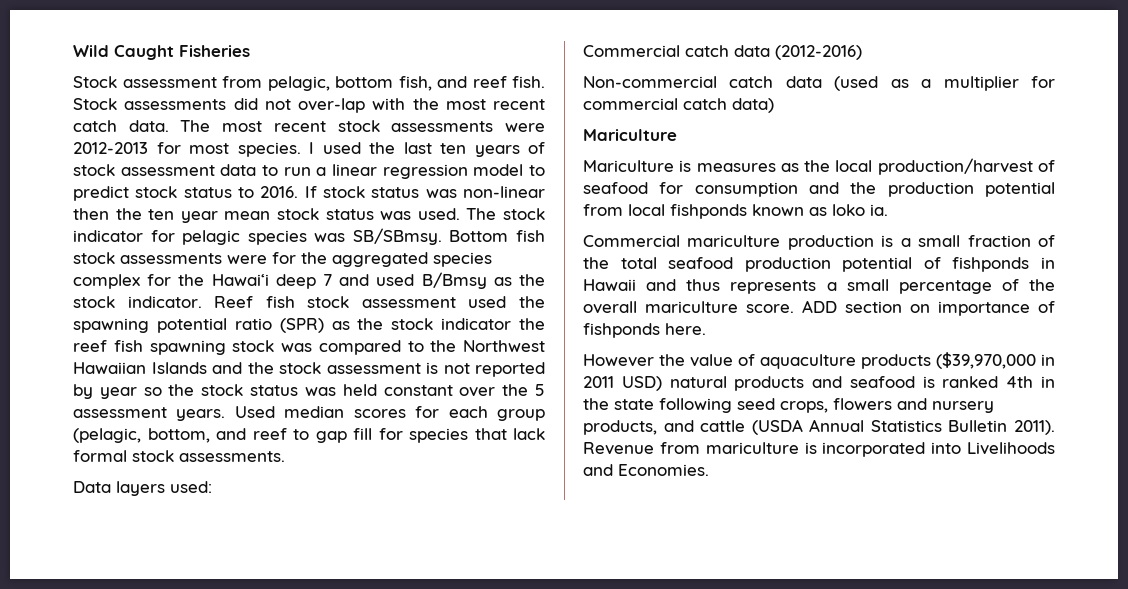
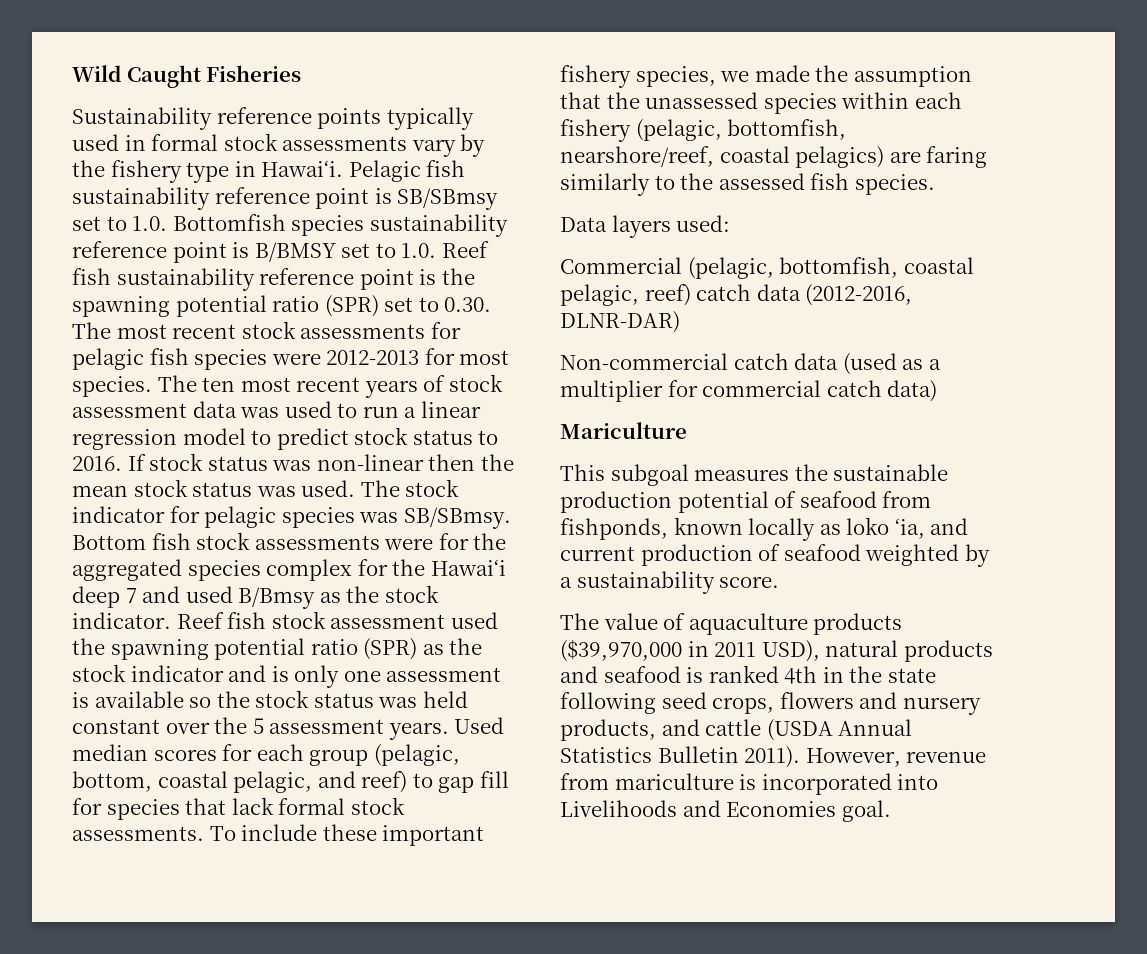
- Stock assessment from pelagic, bottom fish, and reef fish. Stock assessments did not over-lap with the most recent catch data. The most recent stock assessments were 2012-2013 for most species.
+ Sustainability reference points typically used in formal stock assessments vary by the fishery type in Hawaiʻi. Pelagic fish sustainability reference point is SB/SBmsy set to 1.0. Bottomfish species sustainability reference point is B/BMSY set to 1.0. Reef fish sustainability reference point is the spawning potential ratio (SPR) set to 0.30. The most recent stock assessments for pelagic fish species were 2012-2013 for most species.
- I used the last ten years of stock assessment data to run a linear regression model to predict stock status to 2016.
+ The ten most recent years of stock assessment data was used to run a linear regression model to predict stock status to 2016.
- If stock status was non-linear then the ten year mean stock status was used.
+ If stock status was non-linear then the mean stock status was used.
- Reef fish stock assessment used the spawning potential ratio (SPR) as the stock indicator the reef fish spawning stock was compared to the Northwest Hawaiian Islands and the stock assessment is not reported by year so the stock status was held constant over the 5 assessment years.
+ Reef fish stock assessment used the spawning potential ratio (SPR) as the stock indicator and is only one assessment is available so the stock status was held constant over the 5 assessment years.
- Used median scores for each group (pelagic, bottom, and reef to gap fill for species that lack formal stock assessments.
+ Used median scores for each group (pelagic, bottom, coastal pelagic, and reef) to gap fill for species that lack formal stock assessments. To include these important fishery species, we made the assumption that the unassessed species within each fishery (pelagic, bottomfish, nearshore/reef, coastal pelagics) are faring similarly to the assessed fish species.
  Data layers used:
- Commercial catch data (2012-2016)
+ Commercial (pelagic, bottomfish, coastal pelagic, reef) catch data (2012-2016, DLNR-DAR)
- Mariculture is measures as the local production/harvest of seafood for consumption and the production potential from local fishponds known as loko ia.
- Commercial mariculture production is a small fraction of the total seafood production potential of fishponds in Hawaii and thus represents a small percentage of the overall mariculture score. ADD section on importance of fishponds here.
- However the value of aquaculture products ($39,970,000 in 2011 USD) natural products and seafood is ranked 4th in the state following seed crops, flowers and nursery products, and cattle (USDA Annual Statistics Bulletin 2011).
+ This subgoal measures the sustainable production potential of seafood from fishponds, known locally as loko ʻia, and current production of seafood weighted by a sustainability score.
+ The value of aquaculture products ($39,970,000 in 2011 USD), natural products and seafood is ranked 4th in the state following seed crops, flowers and nursery products, and cattle (USDA Annual Statistics Bulletin 2011).
- Revenue from mariculture is incorporated into Livelihoods and Economies.
+ However, revenue from mariculture is incorporated into Livelihoods and Economies goal.

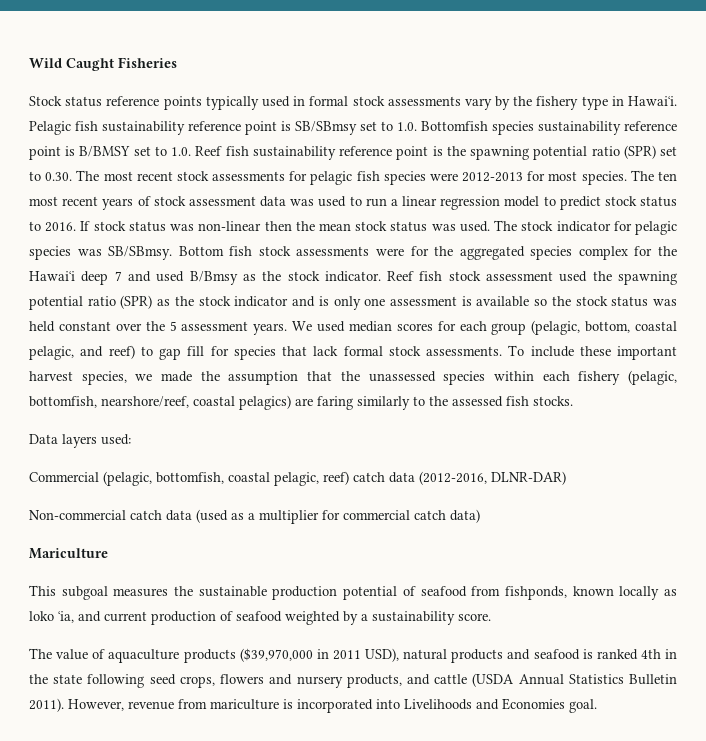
- Sustainability reference points typically used in formal stock assessments vary by the fishery type in Hawaiʻi.
+ Stock status reference points typically used in formal stock assessments vary by the fishery type in Hawaiʻi.
- Used median scores for each group (pelagic, bottom, coastal pelagic, and reef) to gap fill for species that lack formal stock assessments.
+ We used median scores for each group (pelagic, bottom, coastal pelagic, and reef) to gap fill for species that lack formal stock assessments.
- To include these important fishery species, we made the assumption that the unassessed species within each fishery (pelagic, bottomfish, nearshore/reef, coastal pelagics) are faring similarly to the assessed fish species.
+ To include these important harvest species, we made the assumption that the unassessed species within each fishery (pelagic, bottomfish, nearshore/reef, coastal pelagics) are faring similarly to the assessed fish stocks.

